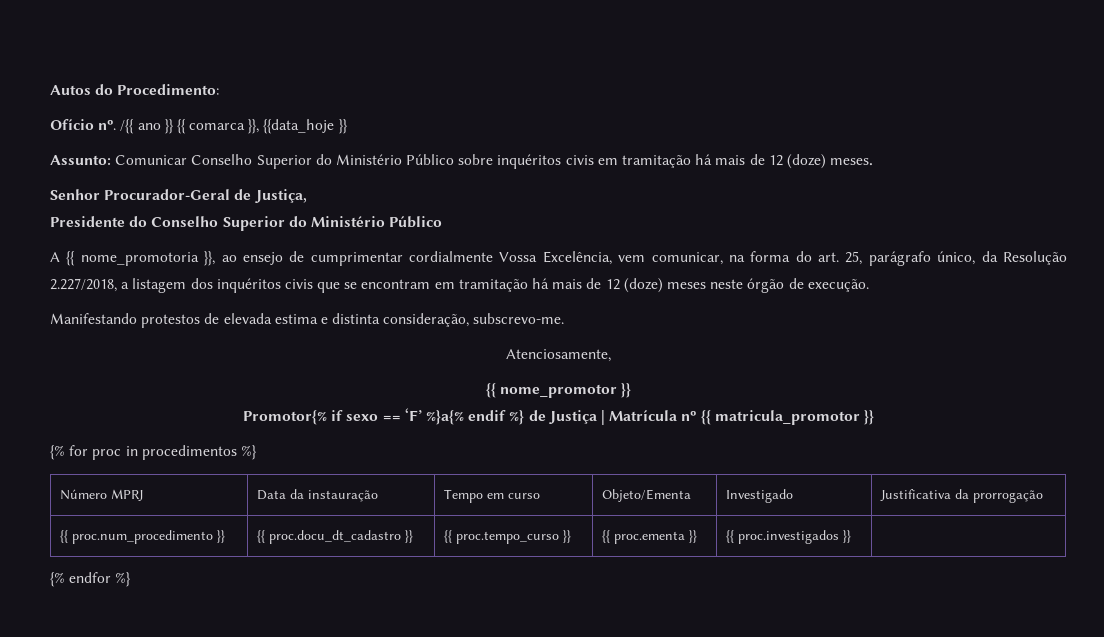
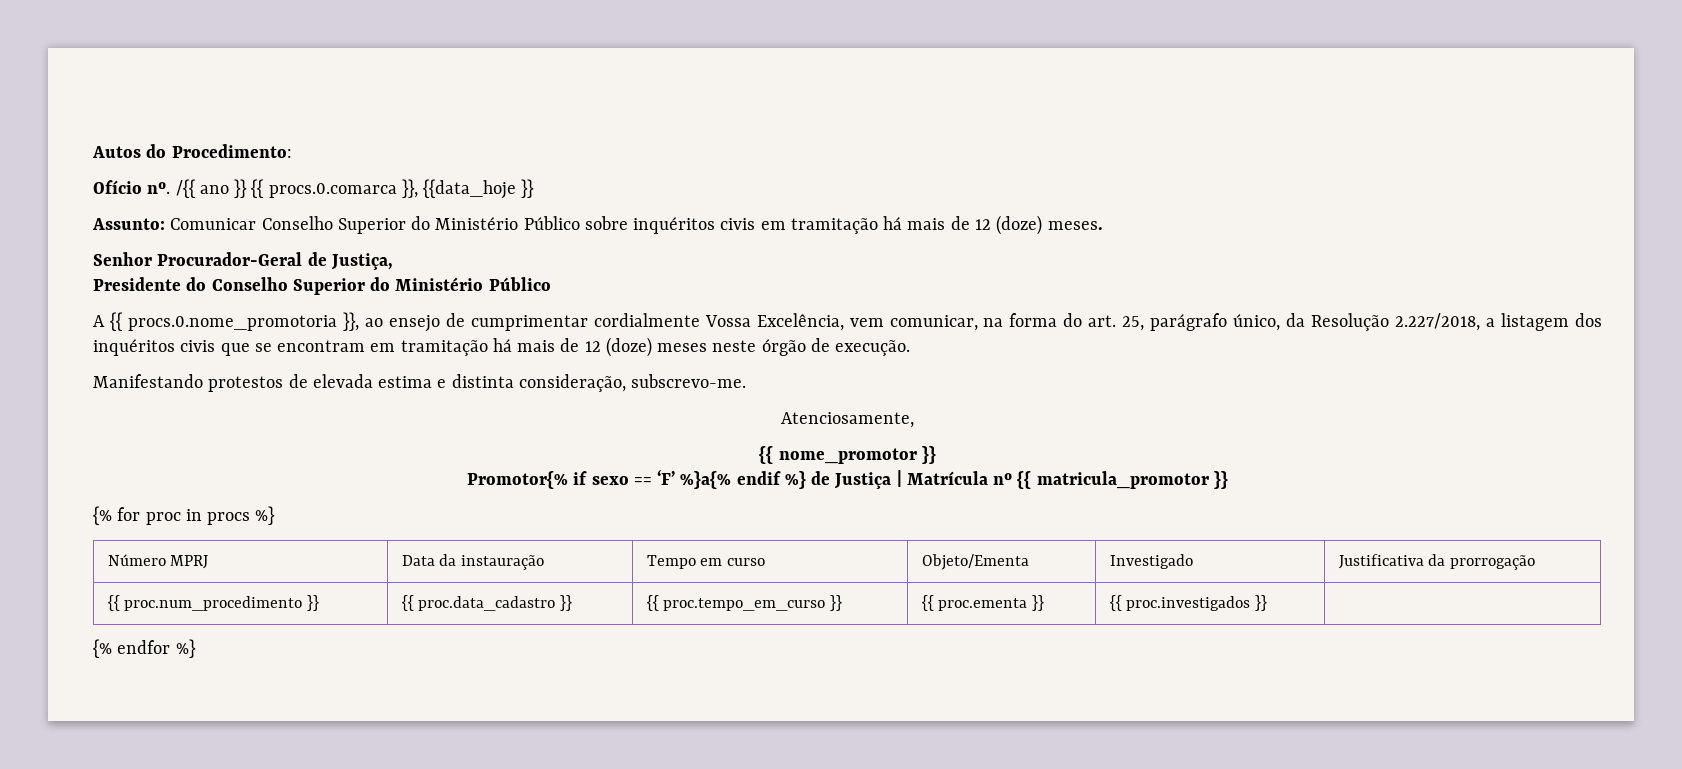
- /{{ ano }} {{ comarca }}, {{data_hoje }}
+ /{{ ano }} {{ procs.0.comarca }}, {{data_hoje }}
- A {{ nome_promotoria }}, ao ensejo de cumprimentar cordialmente Vossa Excelência, vem comunicar, na forma do art. 25, parágrafo único, da Resolução 2.227/2018, a listagem dos inquéritos civis que se encontram em tramitação há mais de 12 (doze) meses neste órgão de execução.
+ A {{ procs.0.nome_promotoria }}, ao ensejo de cumprimentar cordialmente Vossa Excelência, vem comunicar, na forma do art. 25, parágrafo único, da Resolução 2.227/2018, a listagem dos inquéritos civis que se encontram em tramitação há mais de 12 (doze) meses neste órgão de execução.
- {% for proc in procedimentos %}
+ {% for proc in procs %}
- {{ proc.num_procedimento }} | {{ proc.docu_dt_cadastro }} | {{ proc.tempo_curso }} | {{ proc.ementa }} | {{ proc.investigados }} |
+ {{ proc.num_procedimento }} | {{ proc.data_cadastro }} | {{ proc.tempo_em_curso }} | {{ proc.ementa }} | {{ proc.investigados }} |

